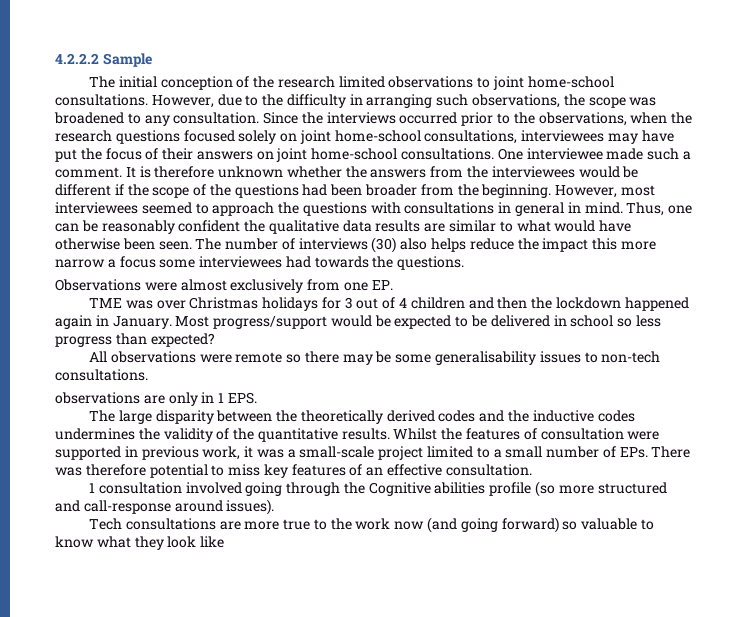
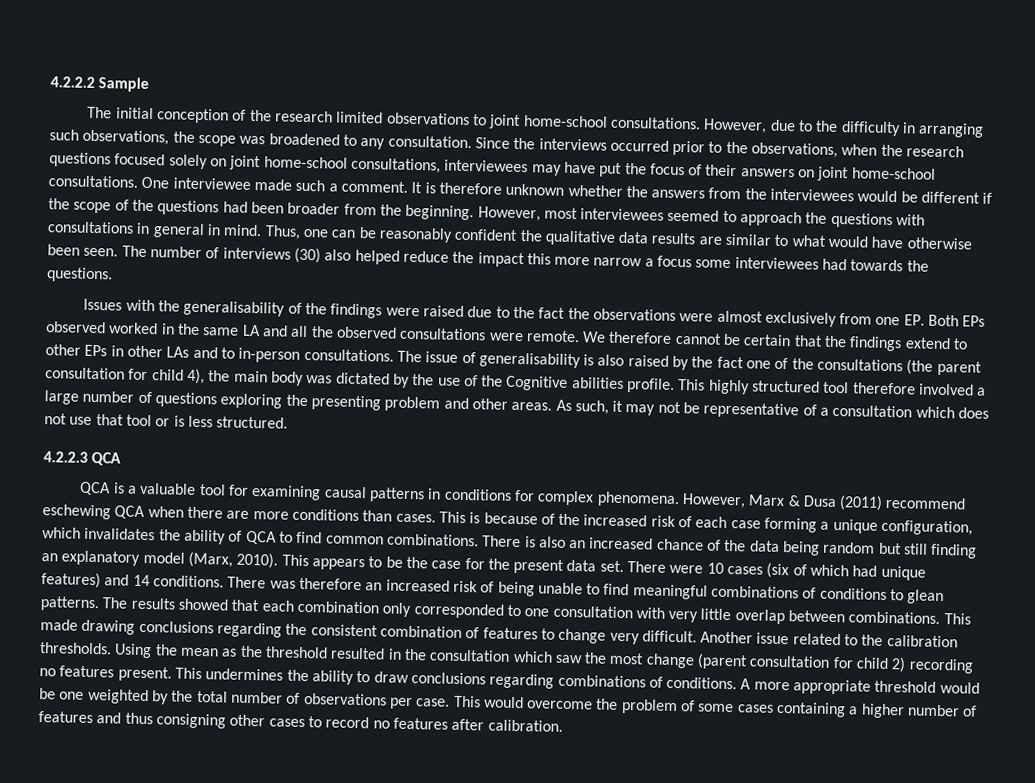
- The number of interviews (30) also helps reduce the impact this more narrow a focus some interviewees had towards the questions.
+ The number of interviews (30) also helped reduce the impact this more narrow a focus some interviewees had towards the questions.
- Observations were almost exclusively from one EP.
- TME was over Christmas holidays for 3 out of 4 children and then the lockdown happened again in January. Most progress/support would be expected to be delivered in school so less progress than expected?
- All observations were remote so there may be some generalisability issues to non-tech consultations.
- observations are only in 1 EPS.
- The large disparity between the theoretically derived codes and the inductive codes undermines the validity of the quantitative results. Whilst the features of consultation were supported in previous work, it was a small-scale project limited to a small number of EPs. There was therefore potential to miss key features of an effective consultation.
- 1 consultation involved going through the Cognitive abilities profile (so more structured and call-response around issues).
- Tech consultations are more true to the work now (and going forward) so valuable to know what they look like
+ Issues with the generalisability of the findings were raised due to the fact the observations were almost exclusively from one EP. Both EPs observed worked in the same LA and all the observed consultations were remote. We therefore cannot be certain that the findings extend to other EPs in other LAs and to in-person consultations. The issue of generalisability is also raised by the fact one of the consultations (the parent consultation for child 4), the main body was dictated by the use of the Cognitive abilities profile. This highly structured tool therefore involved a large number of questions exploring the presenting problem and other areas. As such, it may not be representative of a consultation which does not use that tool or is less structured.
+ 4.2.2.3 QCA
+ QCA is a valuable tool for examining causal patterns in conditions for complex phenomena. However, Marx & Dusa (2011) recommend eschewing QCA when there are more conditions than cases. This is because of the increased risk of each case forming a unique configuration, which invalidates the ability of QCA to find common combinations. There is also an increased chance of the data being random but still finding an explanatory model (Marx, 2010). This appears to be the case for the present data set. There were 10 cases (six of which had unique features) and 14 conditions. There was therefore an increased risk of being unable to find meaningful combinations of conditions to glean patterns. The results showed that each combination only corresponded to one consultation with very little overlap between combinations. This made drawing conclusions regarding the consistent combination of features to change very difficult. Another issue related to the calibration thresholds. Using the mean as the threshold resulted in the consultation which saw the most change (parent consultation for child 2) recording no features present. This undermines the ability to draw conclusions regarding combinations of conditions. A more appropriate threshold would be one weighted by the total number of observations per case. This would overcome the problem of some cases containing a higher number of features and thus consigning other cases to record no features after calibration.

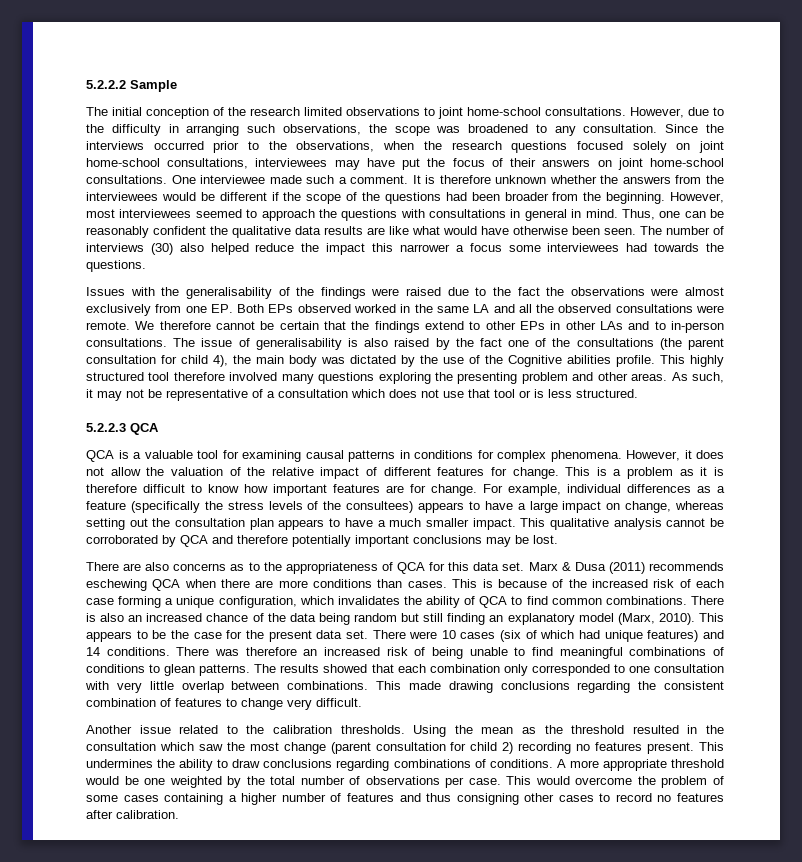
- 4.2.2.2 Sample
+ 5.2.2.2 Sample
- Thus, one can be reasonably confident the qualitative data results are similar to what would have otherwise been seen.
+ Thus, one can be reasonably confident the qualitative data results are like what would have otherwise been seen.
- The number of interviews (30) also helped reduce the impact this more narrow a focus some interviewees had towards the questions.
+ The number of interviews (30) also helped reduce the impact this narrower a focus some interviewees had towards the questions.
- This highly structured tool therefore involved a large number of questions exploring the presenting problem and other areas.
+ This highly structured tool therefore involved many questions exploring the presenting problem and other areas.
- 4.2.2.3 QCA
+ 5.2.2.3 QCA
- However, Marx & Dusa (2011) recommend eschewing QCA when there are more conditions than cases.
+ However, it does not allow the valuation of the relative impact of different features for change. This is a problem as it is therefore difficult to know how important features are for change. For example, individual differences as a feature (specifically the stress levels of the consultees) appears to have a large impact on change, whereas setting out the consultation plan appears to have a much smaller impact. This qualitative analysis cannot be corroborated by QCA and therefore potentially important conclusions may be lost.
+ There are also concerns as to the appropriateness of QCA for this data set. Marx & Dusa (2011) recommends eschewing QCA when there are more conditions than cases.
- This made drawing conclusions regarding the consistent combination of features to change very difficult. Another issue related to the calibration thresholds.
+ This made drawing conclusions regarding the consistent combination of features to change very difficult.
+ Another issue related to the calibration thresholds.

